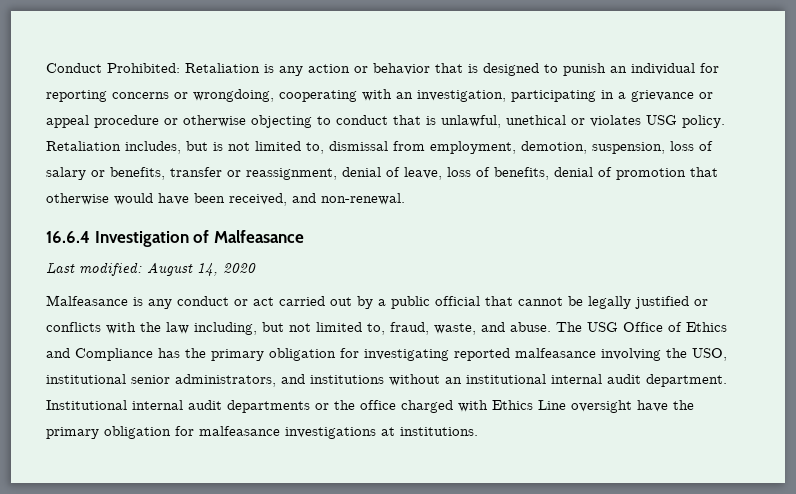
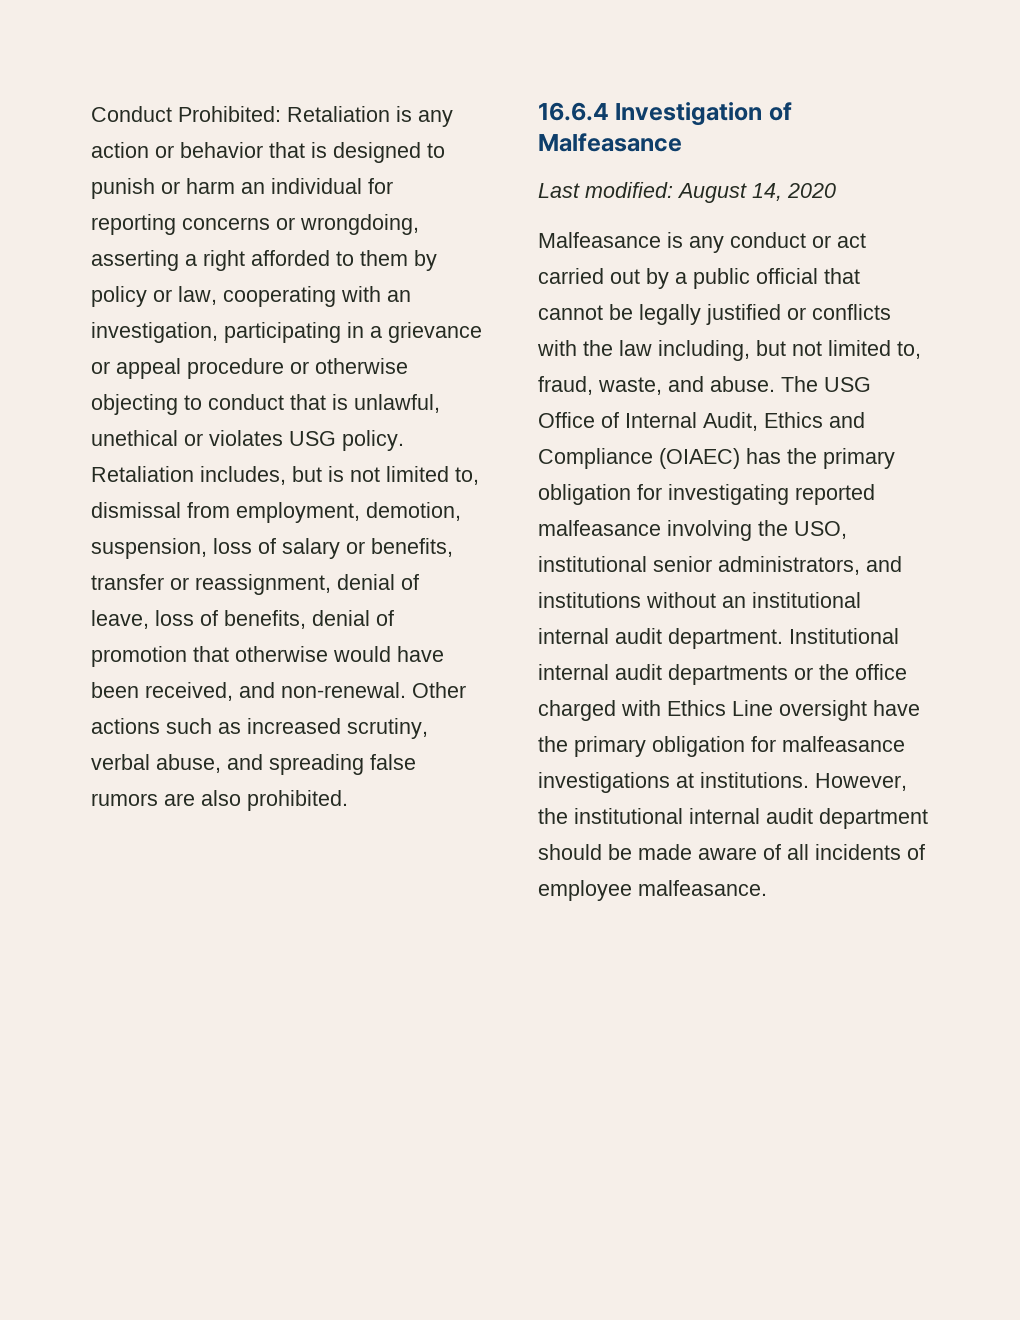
- Conduct Prohibited: Retaliation is any action or behavior that is designed to punish an individual for reporting concerns or wrongdoing, cooperating with an investigation, participating in a grievance or appeal procedure or otherwise objecting to conduct that is unlawful, unethical or violates USG policy.
+ Conduct Prohibited: Retaliation is any action or behavior that is designed to punish or harm an individual for reporting concerns or wrongdoing, asserting a right afforded to them by policy or law, cooperating with an investigation, participating in a grievance or appeal procedure or otherwise objecting to conduct that is unlawful, unethical or violates USG policy.
+ Other actions such as increased scrutiny, verbal abuse, and spreading false rumors are also prohibited.
- The USG Office of Ethics and Compliance has the primary obligation for investigating reported malfeasance involving the USO, institutional senior administrators, and institutions without an institutional internal audit department.
+ The USG Office of Internal Audit, Ethics and Compliance (OIAEC) has the primary obligation for investigating reported malfeasance involving the USO, institutional senior administrators, and institutions without an institutional internal audit department.
+ However, the institutional internal audit department should be made aware of all incidents of employee malfeasance.

